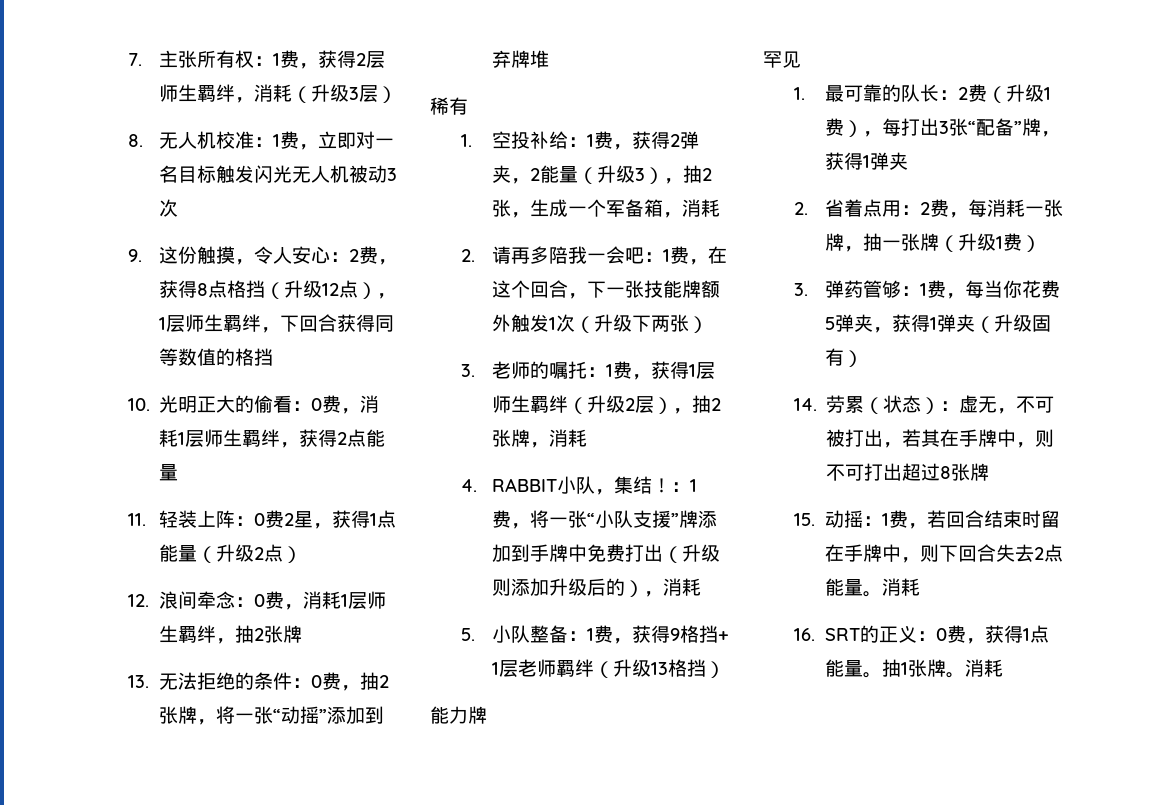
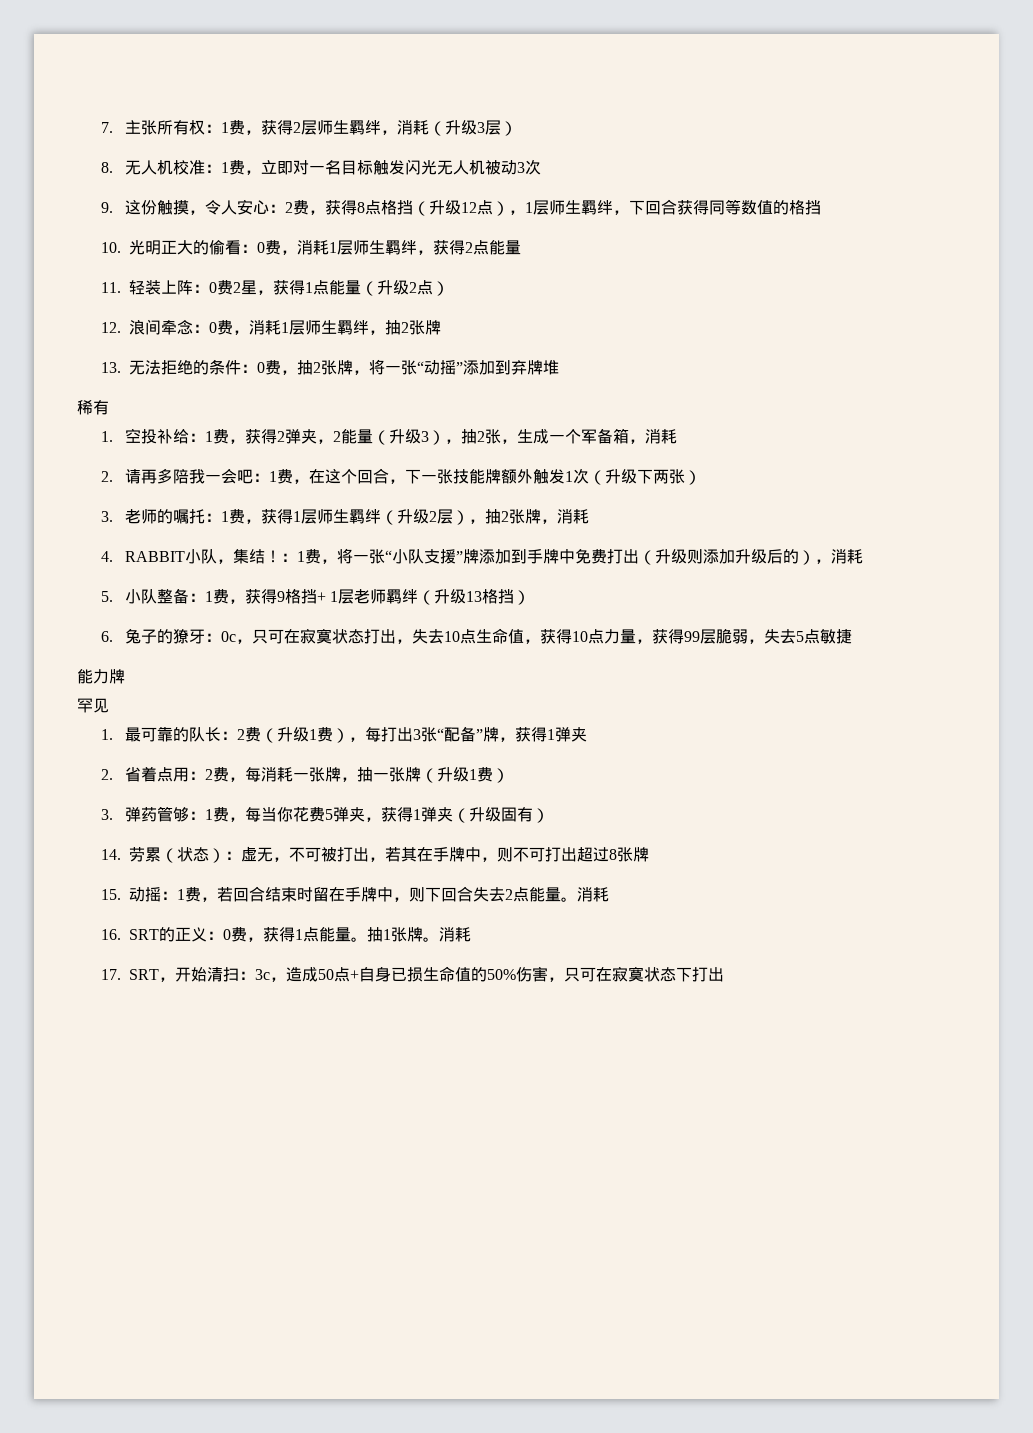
+ 6.兔子的獠牙：0c，只可在寂寞状态打出，失去10点生命值，获得10点力量，获得99层脆弱，失去5点敏捷
+ 17. SRT，开始清扫：3c，造成50点+自身已损生命值的50%伤害，只可在寂寞状态下打出

